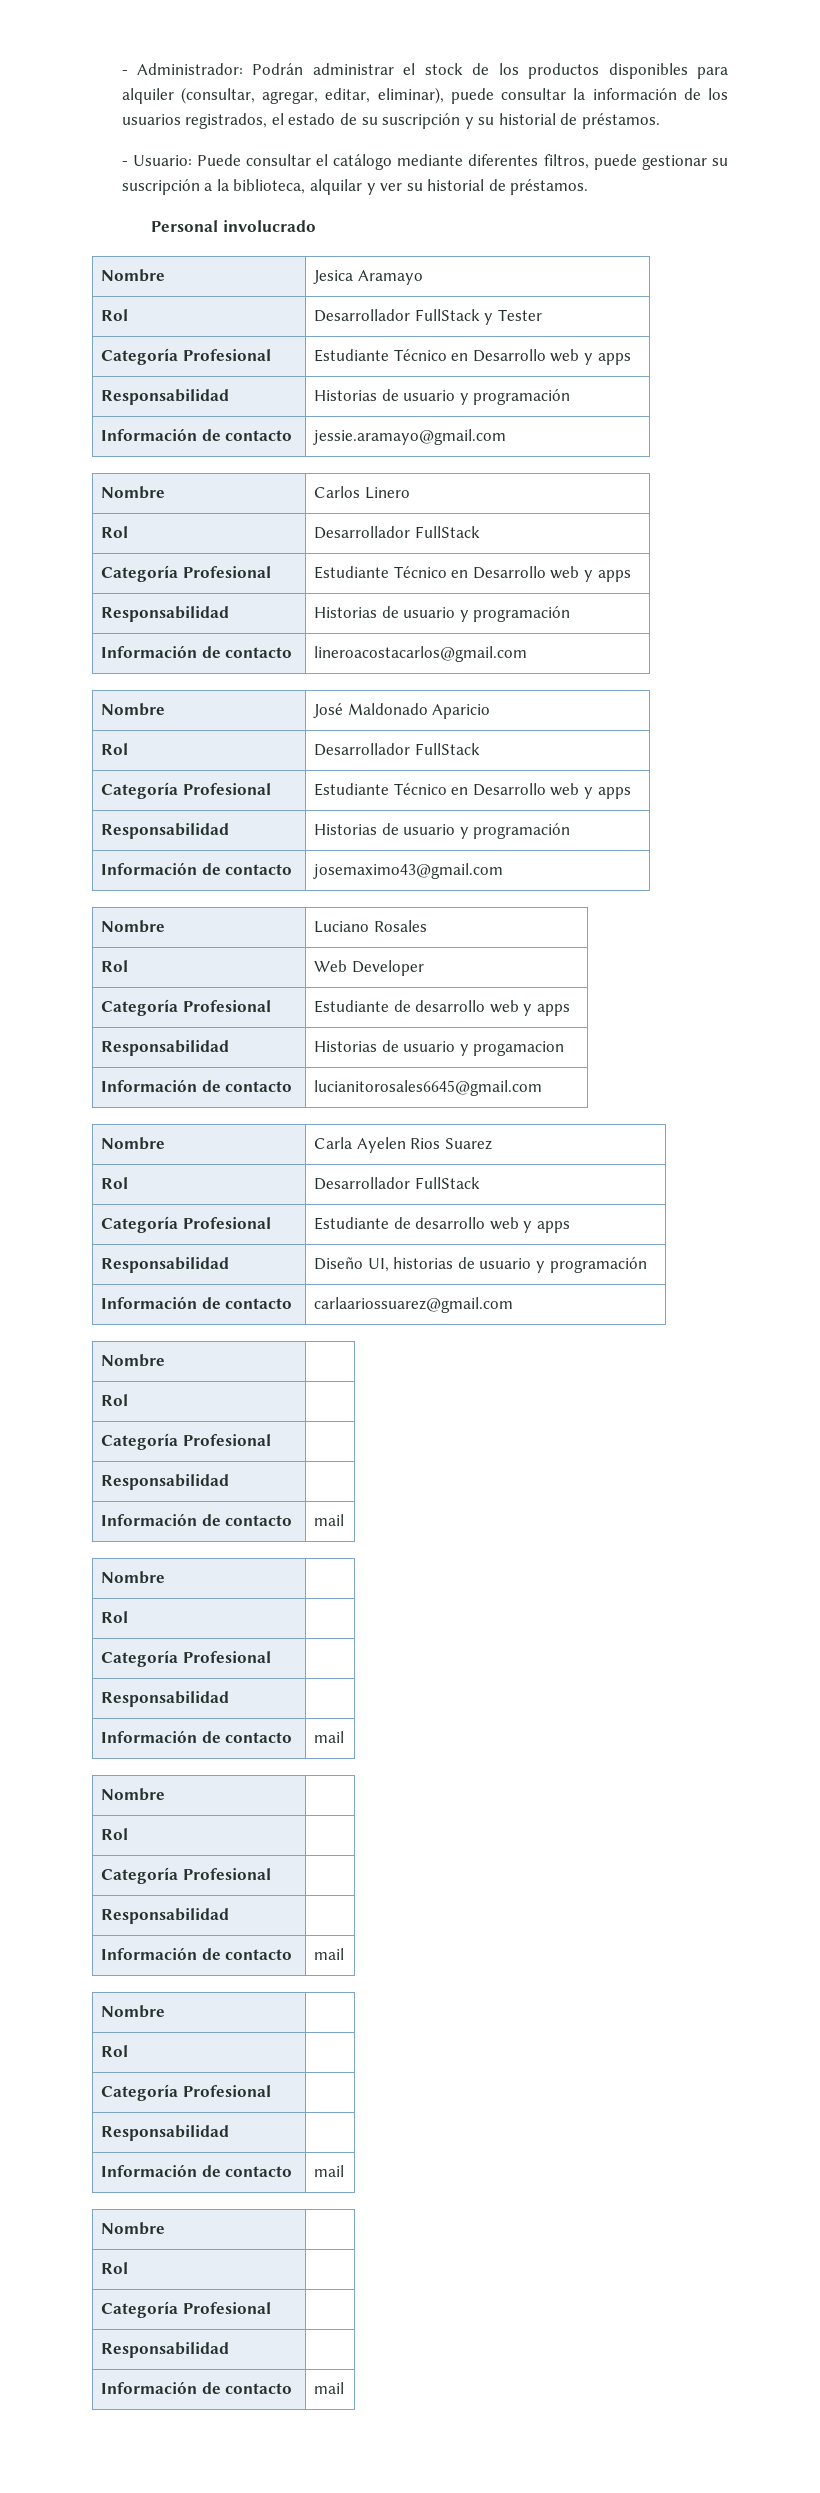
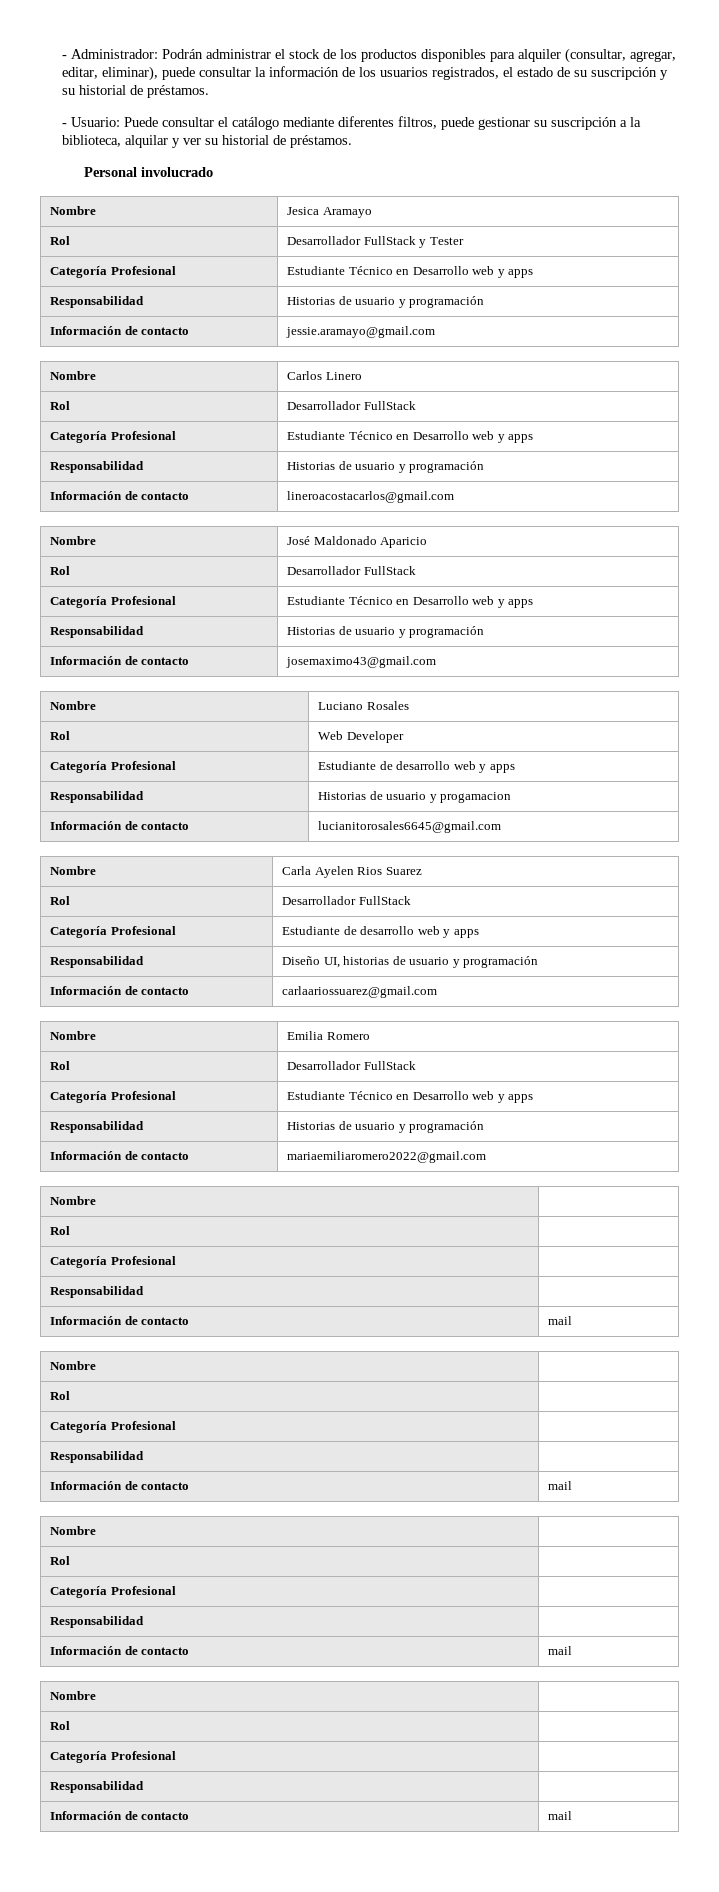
  Información de contacto | carlaariossuarez@gmail.com
- Nombre |
- Rol |
- Categoría Profesional |
- Responsabilidad |
- Información de contacto | mail
+ Nombre | Emilia Romero
+ Rol | Desarrollador FullStack
+ Categoría Profesional | Estudiante Técnico en Desarrollo web y apps
+ Responsabilidad | Historias de usuario y programación
+ Información de contacto | mariaemiliaromero2022@gmail.com

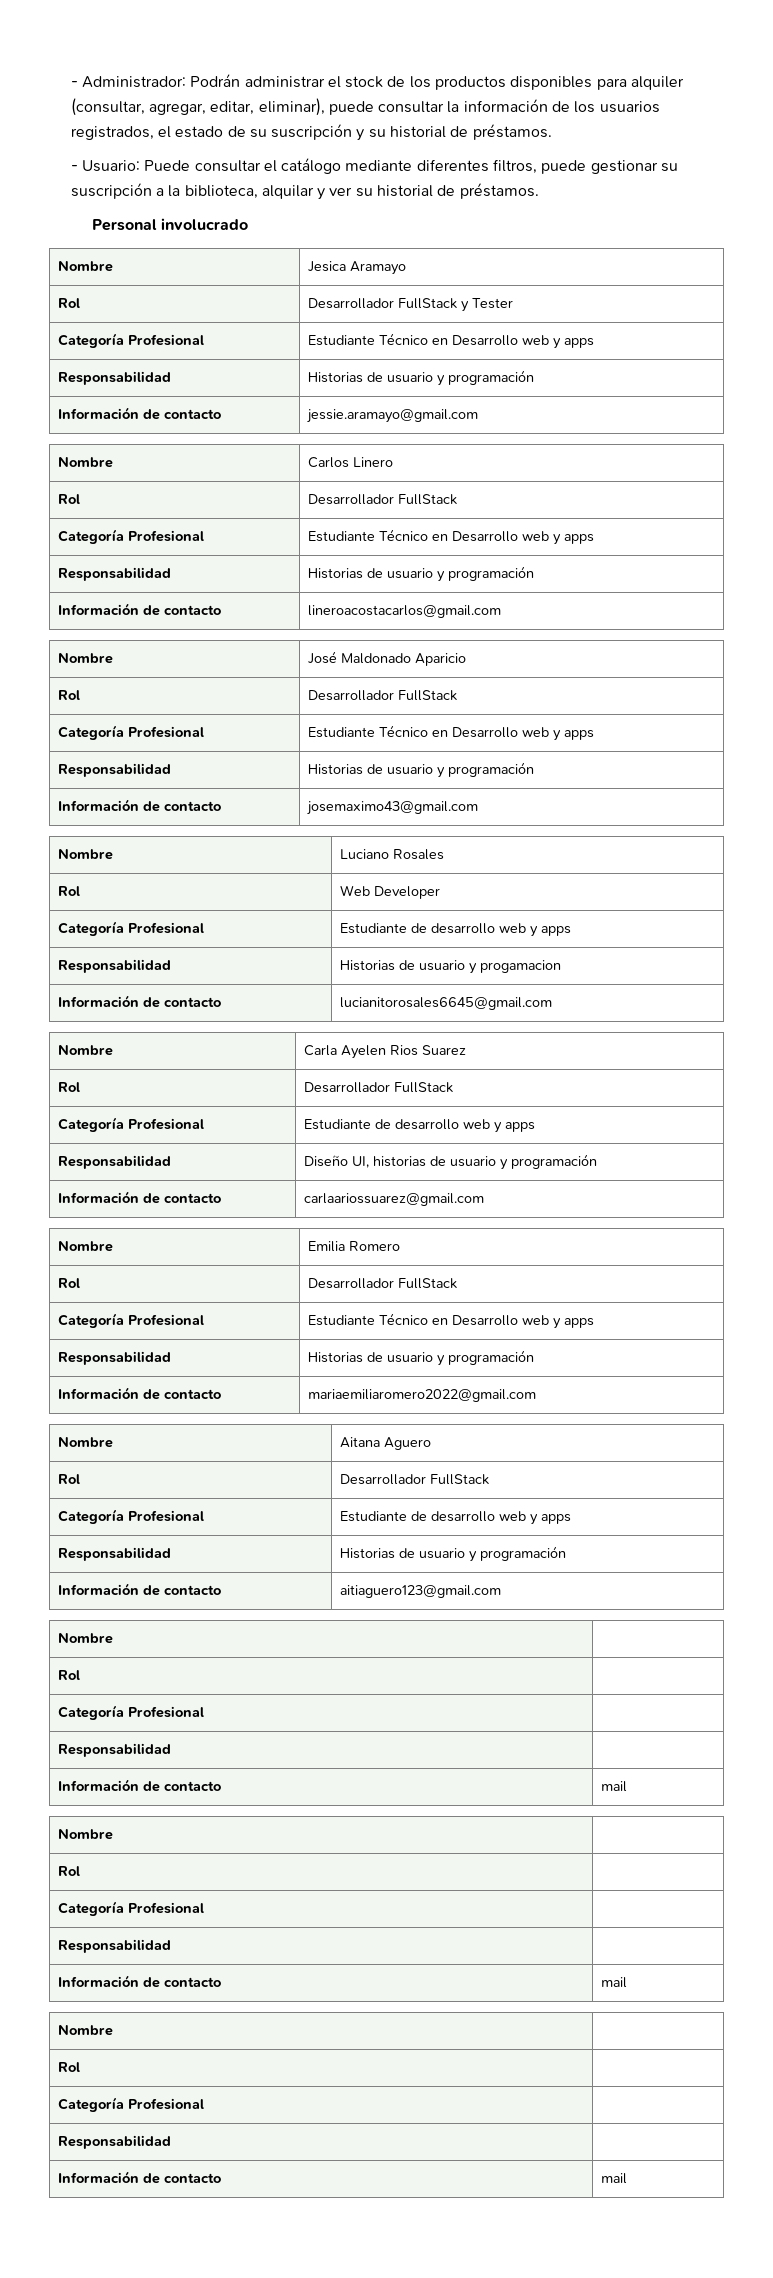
  Información de contacto | mariaemiliaromero2022@gmail.com
- Nombre |
- Rol |
- Categoría Profesional |
- Responsabilidad |
- Información de contacto | mail
+ Nombre | Aitana Aguero
+ Rol | Desarrollador FullStack
+ Categoría Profesional | Estudiante de desarrollo web y apps
+ Responsabilidad | Historias de usuario y programación
+ Información de contacto | aitiaguero123@gmail.com

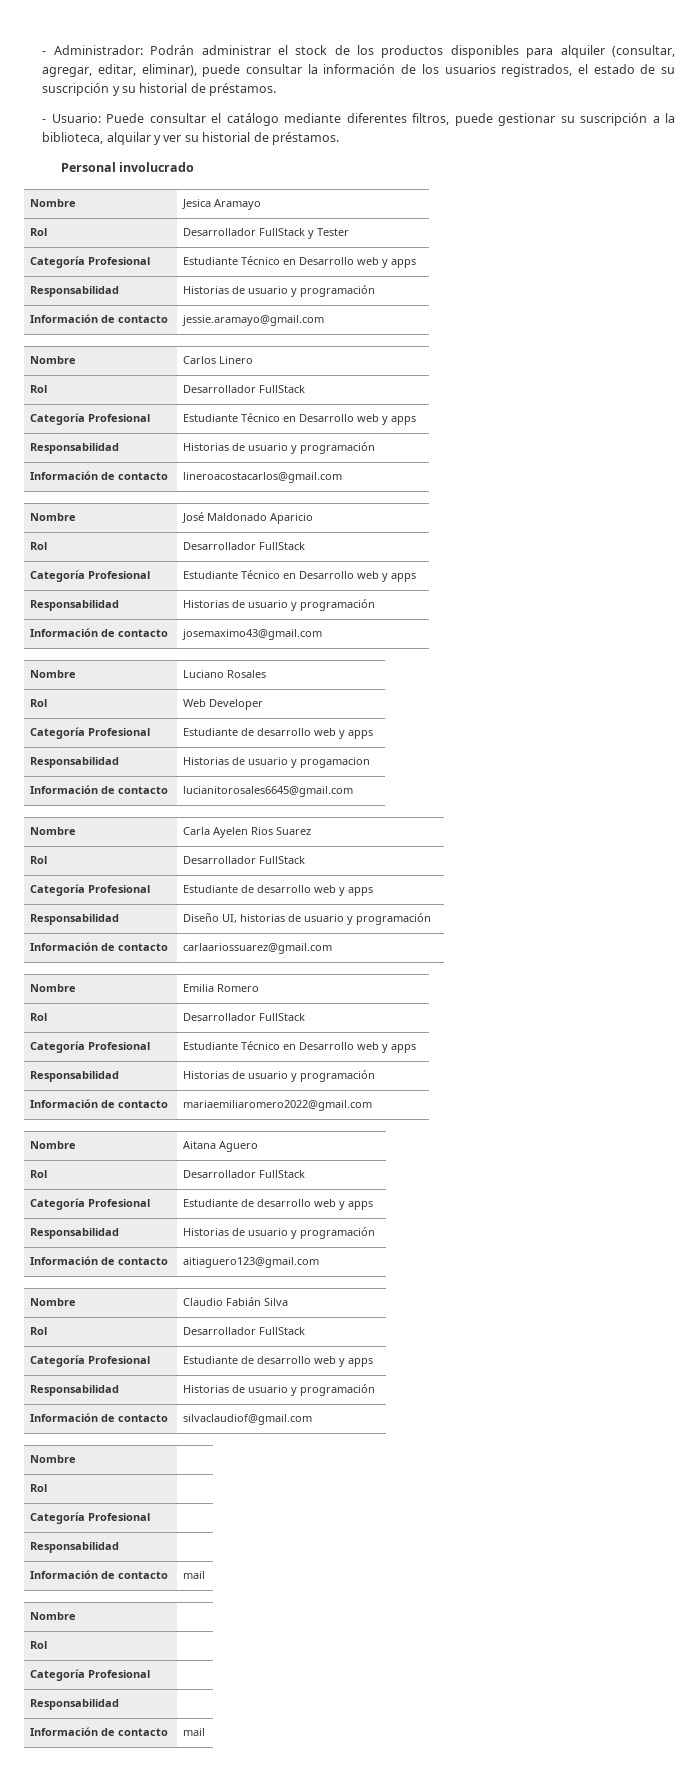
  Información de contacto | aitiaguero123@gmail.com
- Nombre |
- Rol |
- Categoría Profesional |
- Responsabilidad |
- Información de contacto | mail
+ Nombre | Claudio Fabián Silva
+ Rol | Desarrollador FullStack
+ Categoría Profesional | Estudiante de desarrollo web y apps
+ Responsabilidad | Historias de usuario y programación
+ Información de contacto | silvaclaudiof@gmail.com

